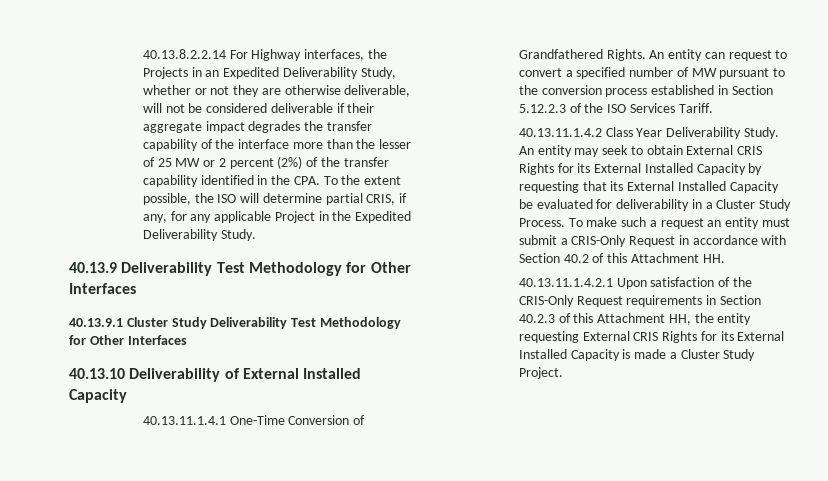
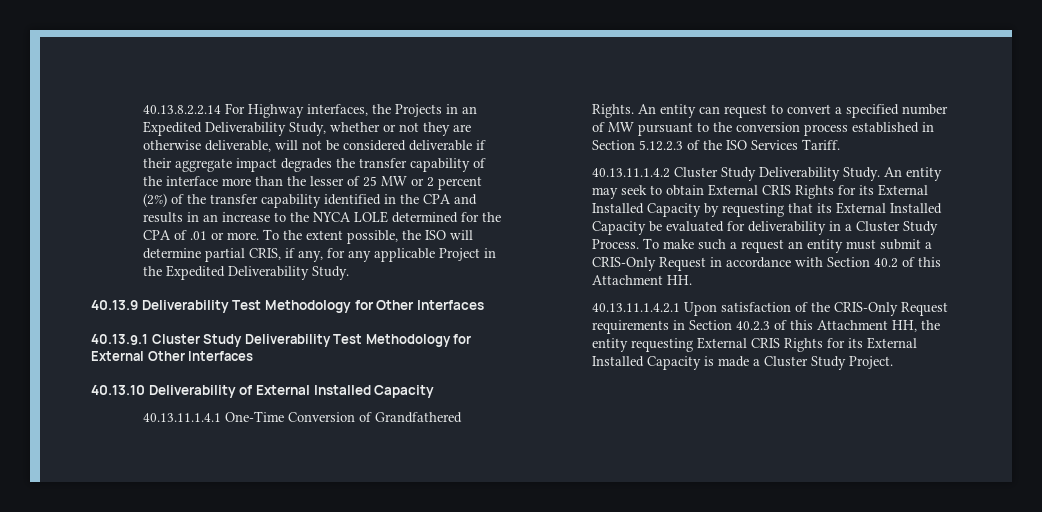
- 40.13.8.2.2.14 For Highway interfaces, the Projects in an Expedited Deliverability Study, whether or not they are otherwise deliverable, will not be considered deliverable if their aggregate impact degrades the transfer capability of the interface more than the lesser of 25 MW or 2 percent (2%) of the transfer capability identified in the CPA. To the extent possible, the ISO will determine partial CRIS, if any, for any applicable Project in the Expedited Deliverability Study.
+ 40.13.8.2.2.14 For Highway interfaces, the Projects in an Expedited Deliverability Study, whether or not they are otherwise deliverable, will not be considered deliverable if their aggregate impact degrades the transfer capability of the interface more than the lesser of 25 MW or 2 percent (2%) of the transfer capability identified in the CPA and results in an increase to the NYCA LOLE determined for the CPA of .01 or more. To the extent possible, the ISO will determine partial CRIS, if any, for any applicable Project in the Expedited Deliverability Study.
- 40.13.9.1 Cluster Study Deliverability Test Methodology for Other Interfaces
+ 40.13.9.1 Cluster Study Deliverability Test Methodology for External Other Interfaces
- 40.13.11.1.4.2 Class Year Deliverability Study.
+ 40.13.11.1.4.2 Cluster Study Deliverability Study.

